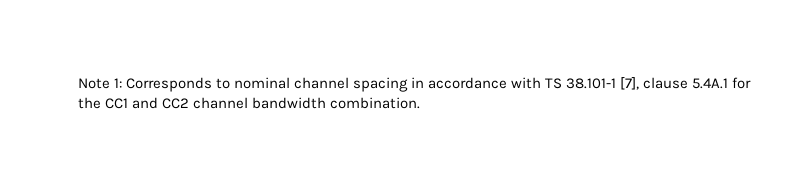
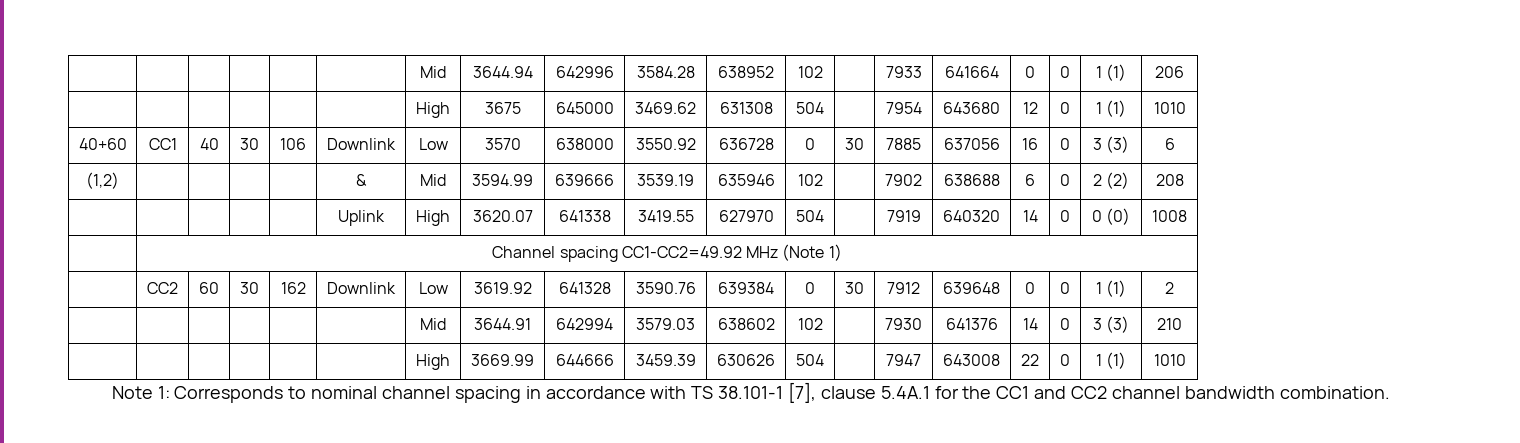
+ | | | | | | Mid | 3644.94 | 642996 | 3584.28 | 638952 | 102 | | 7933 | 641664 | 0 | 0 | 1 (1) | 206
+ | | | | | | High | 3675 | 645000 | 3469.62 | 631308 | 504 | | 7954 | 643680 | 12 | 0 | 1 (1) | 1010
+ 40+60 | CC1 | 40 | 30 | 106 | Downlink | Low | 3570 | 638000 | 3550.92 | 636728 | 0 | 30 | 7885 | 637056 | 16 | 0 | 3 (3) | 6
+ (1,2) | | | | | & | Mid | 3594.99 | 639666 | 3539.19 | 635946 | 102 | | 7902 | 638688 | 6 | 0 | 2 (2) | 208
+ | | | | | Uplink | High | 3620.07 | 641338 | 3419.55 | 627970 | 504 | | 7919 | 640320 | 14 | 0 | 0 (0) | 1008
+ | Channel spacing CC1-CC2=49.92 MHz (Note 1)
+ | CC2 | 60 | 30 | 162 | Downlink | Low | 3619.92 | 641328 | 3590.76 | 639384 | 0 | 30 | 7912 | 639648 | 0 | 0 | 1 (1) | 2
+ | | | | | | Mid | 3644.91 | 642994 | 3579.03 | 638602 | 102 | | 7930 | 641376 | 14 | 0 | 3 (3) | 210
+ | | | | | | High | 3669.99 | 644666 | 3459.39 | 630626 | 504 | | 7947 | 643008 | 22 | 0 | 1 (1) | 1010

